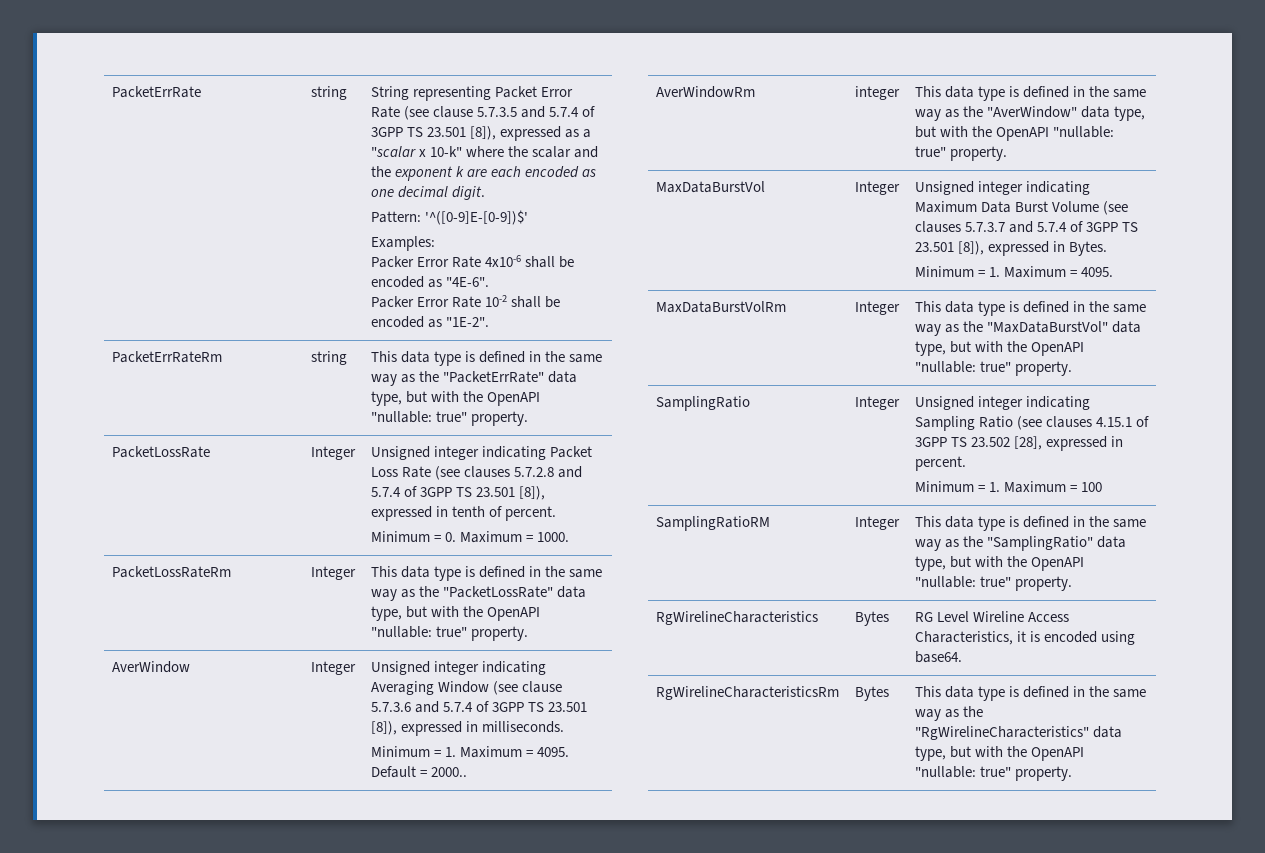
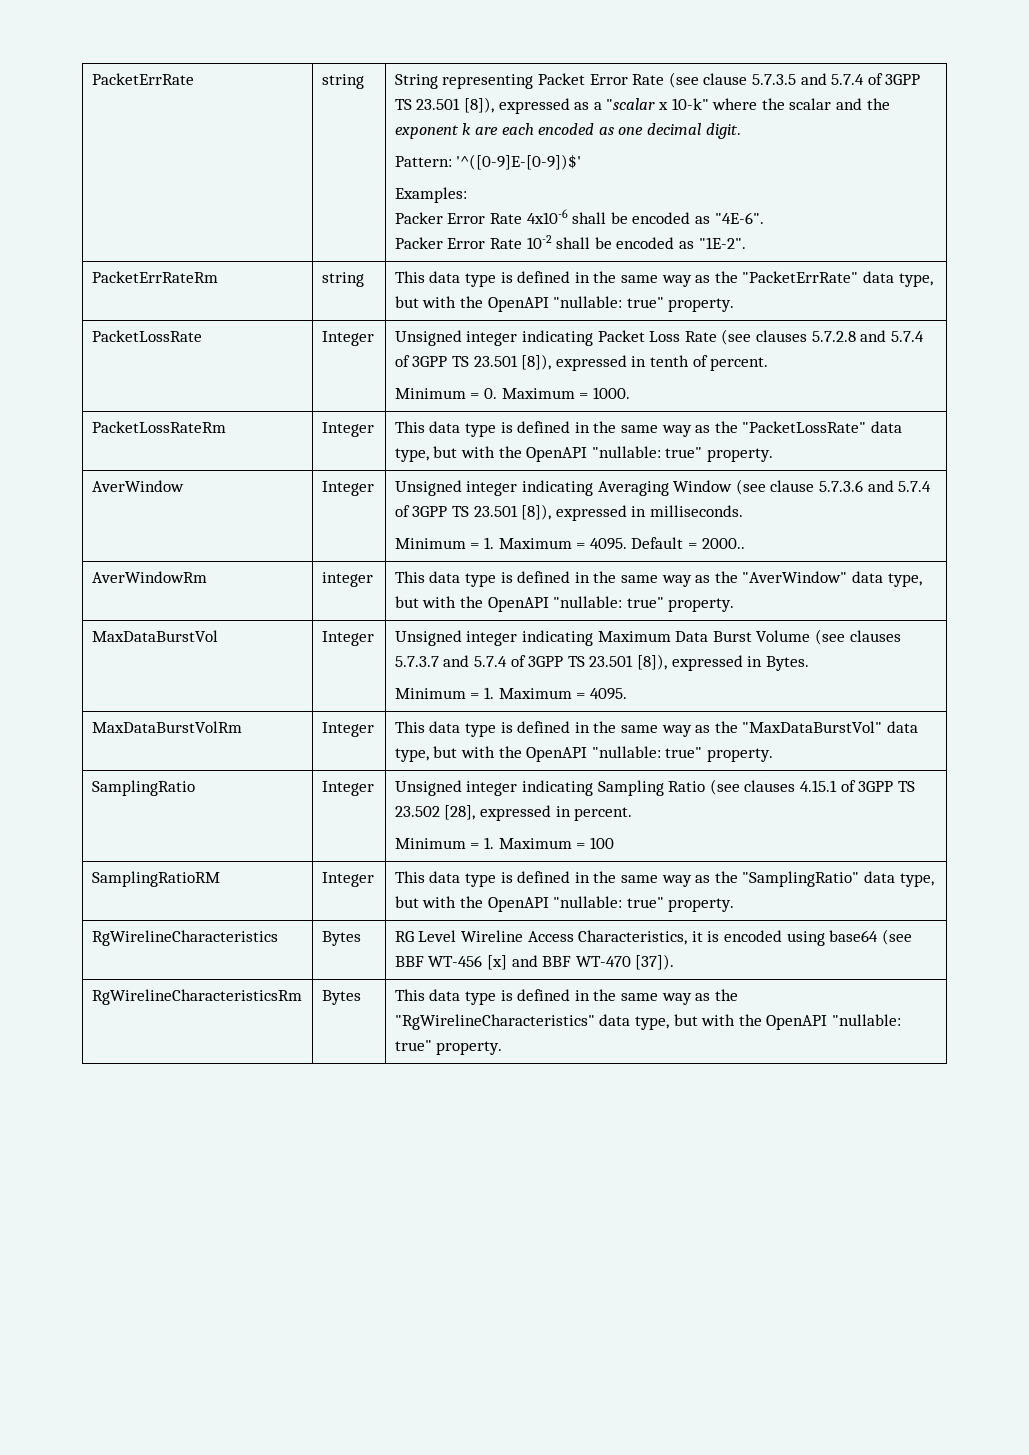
- RgWirelineCharacteristics | Bytes | RG Level Wireline Access Characteristics, it is encoded using base64.
+ RgWirelineCharacteristics | Bytes | RG Level Wireline Access Characteristics, it is encoded using base64 (see BBF WT-456 [x] and BBF WT-470 [37]).

